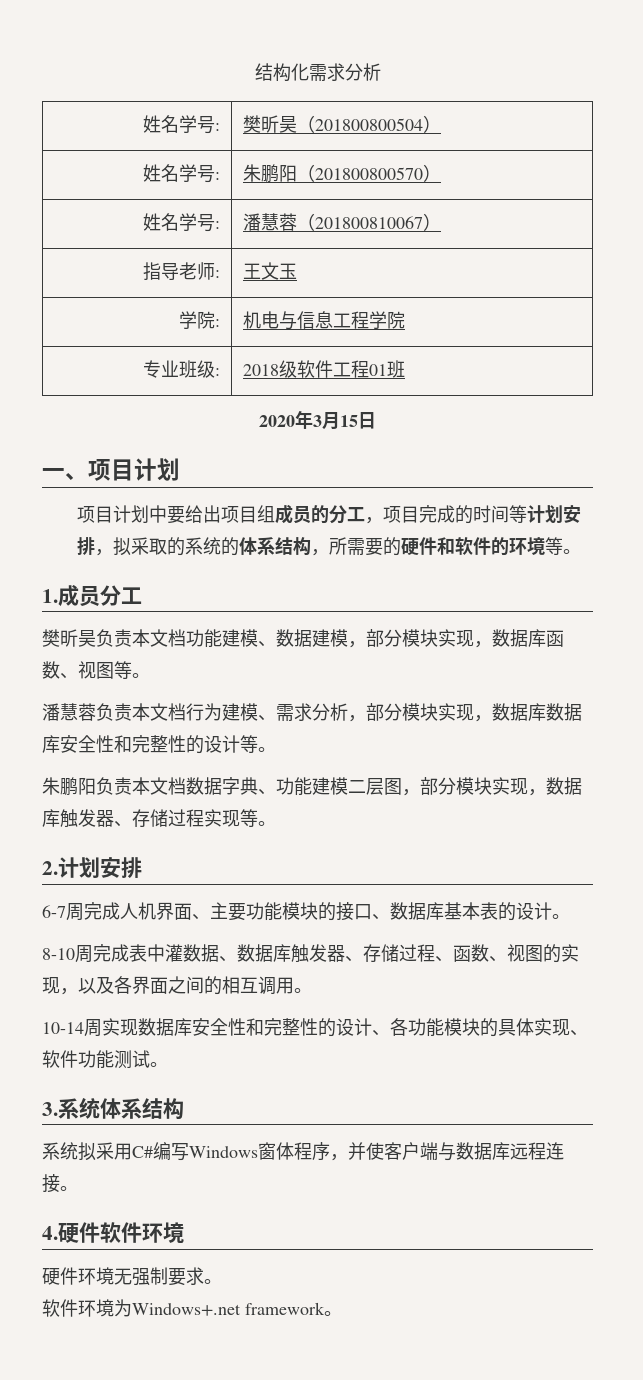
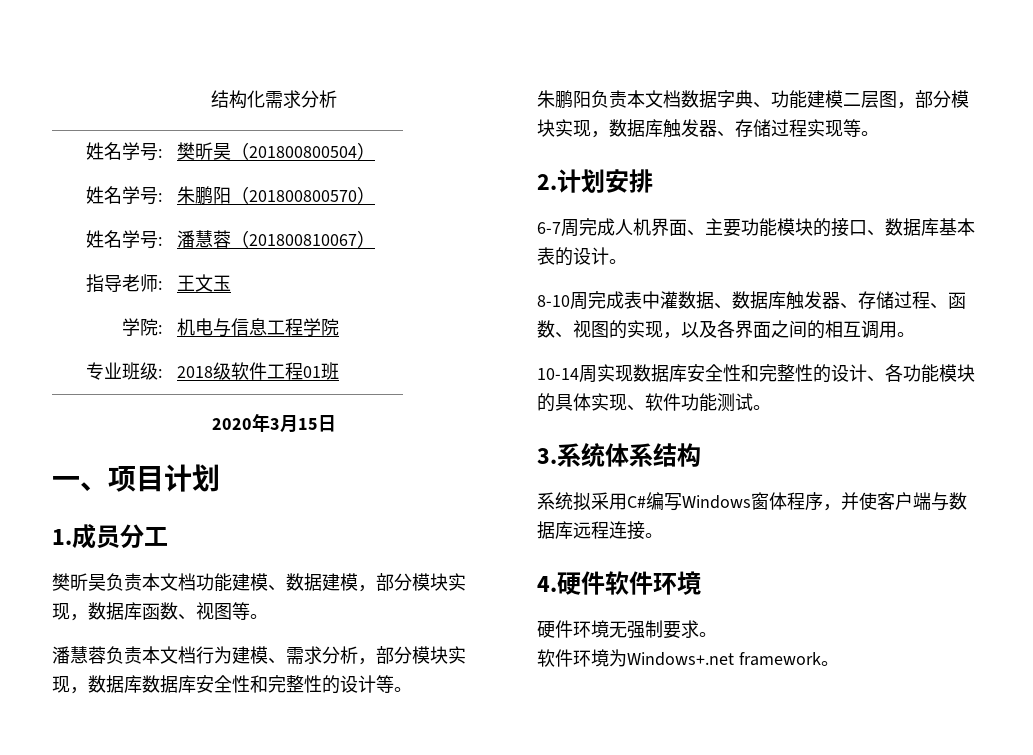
- 项目计划中要给出项目组成员的分工，项目完成的时间等计划安排，拟采取的系统的体系结构，所需要的硬件和软件的环境等。

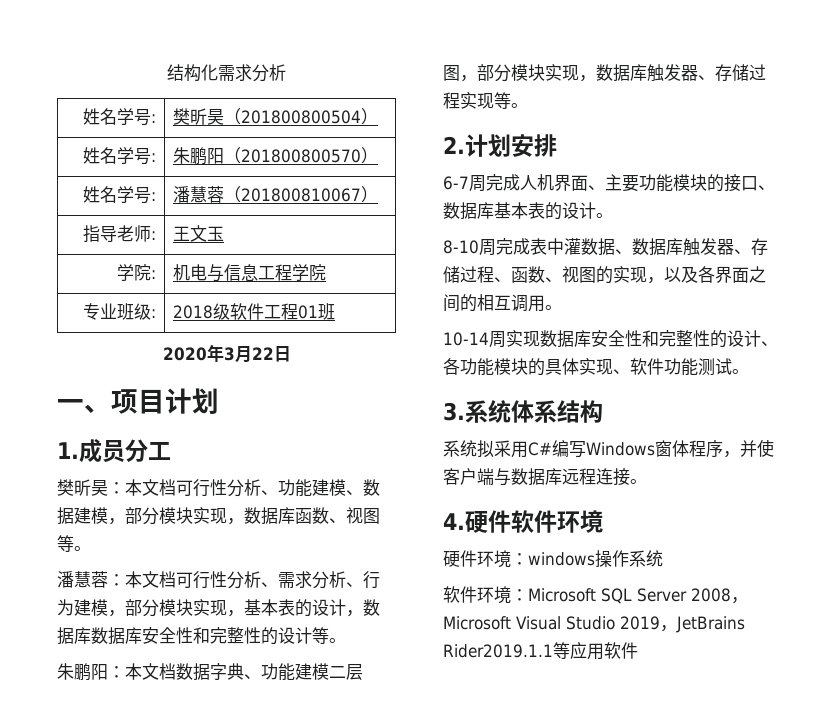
- 2020年3月15日
+ 2020年3月22日
- 樊昕昊负责本文档功能建模、数据建模，部分模块实现，数据库函数、视图等。
+ 樊昕昊：本文档可行性分析、功能建模、数据建模，部分模块实现，数据库函数、视图等。
- 潘慧蓉负责本文档行为建模、需求分析，部分模块实现，数据库数据库安全性和完整性的设计等。
+ 潘慧蓉：本文档可行性分析、需求分析、行为建模，部分模块实现，基本表的设计，数据库数据库安全性和完整性的设计等。
- 朱鹏阳负责本文档数据字典、功能建模二层图，部分模块实现，数据库触发器、存储过程实现等。
+ 朱鹏阳：本文档数据字典、功能建模二层图，部分模块实现，数据库触发器、存储过程实现等。
- 硬件环境无强制要求。
- 软件环境为Windows+.net framework。
+ 硬件环境：windows操作系统
+ 软件环境：Microsoft SQL Server 2008，Microsoft Visual Studio 2019，JetBrains Rider2019.1.1等应用软件

